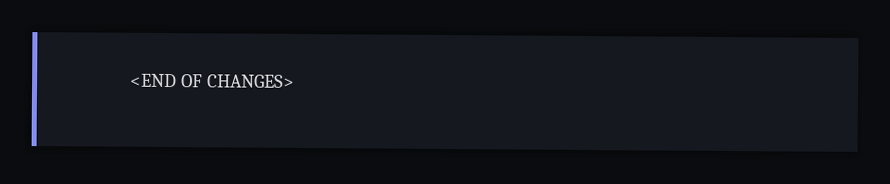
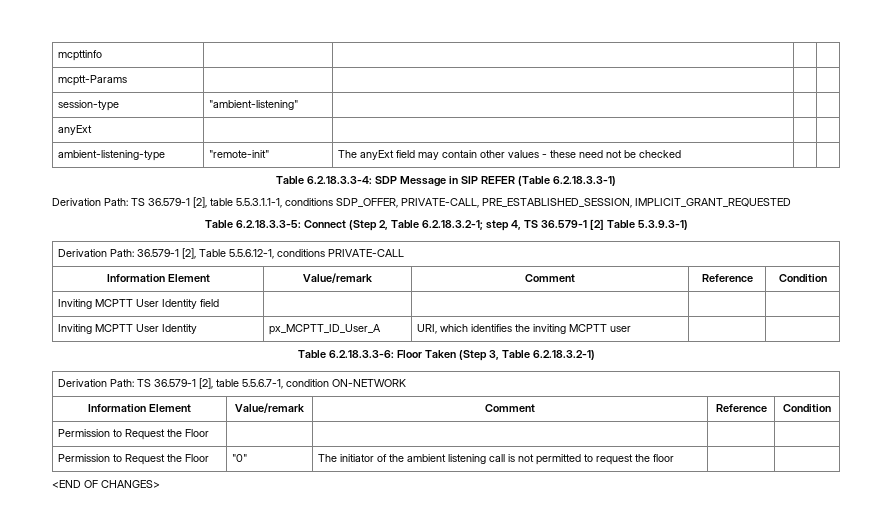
+ mcpttinfo | | | |
+ mcptt-Params | | | |
+ session-type | "ambient-listening" | | |
+ anyExt | | | |
+ ambient-listening-type | "remote-init" | The anyExt field may contain other values - these need not be checked | |
+ Table 6.2.18.3.3-4: SDP Message in SIP REFER (Table 6.2.18.3.3-1)
+ Derivation Path: TS 36.579-1 [2], table 5.5.3.1.1-1, conditions SDP_OFFER, PRIVATE-CALL, PRE_ESTABLISHED_SESSION, IMPLICIT_GRANT_REQUESTED
+ Table 6.2.18.3.3-5: Connect (Step 2, Table 6.2.18.3.2-1; step 4, TS 36.579-1 [2] Table 5.3.9.3-1)
+ Derivation Path: 36.579-1 [2], Table 5.5.6.12-1, conditions PRIVATE-CALL
+ Information Element | Value/remark | Comment | Reference | Condition
+ Inviting MCPTT User Identity field | | | |
+ Inviting MCPTT User Identity | px_MCPTT_ID_User_A | URI, which identifies the inviting MCPTT user | |
+ Table 6.2.18.3.3-6: Floor Taken (Step 3, Table 6.2.18.3.2-1)
+ Derivation Path: TS 36.579-1 [2], table 5.5.6.7-1, condition ON-NETWORK
+ Information Element | Value/remark | Comment | Reference | Condition
+ Permission to Request the Floor | | | |
+ Permission to Request the Floor | "0" | The initiator of the ambient listening call is not permitted to request the floor | |

